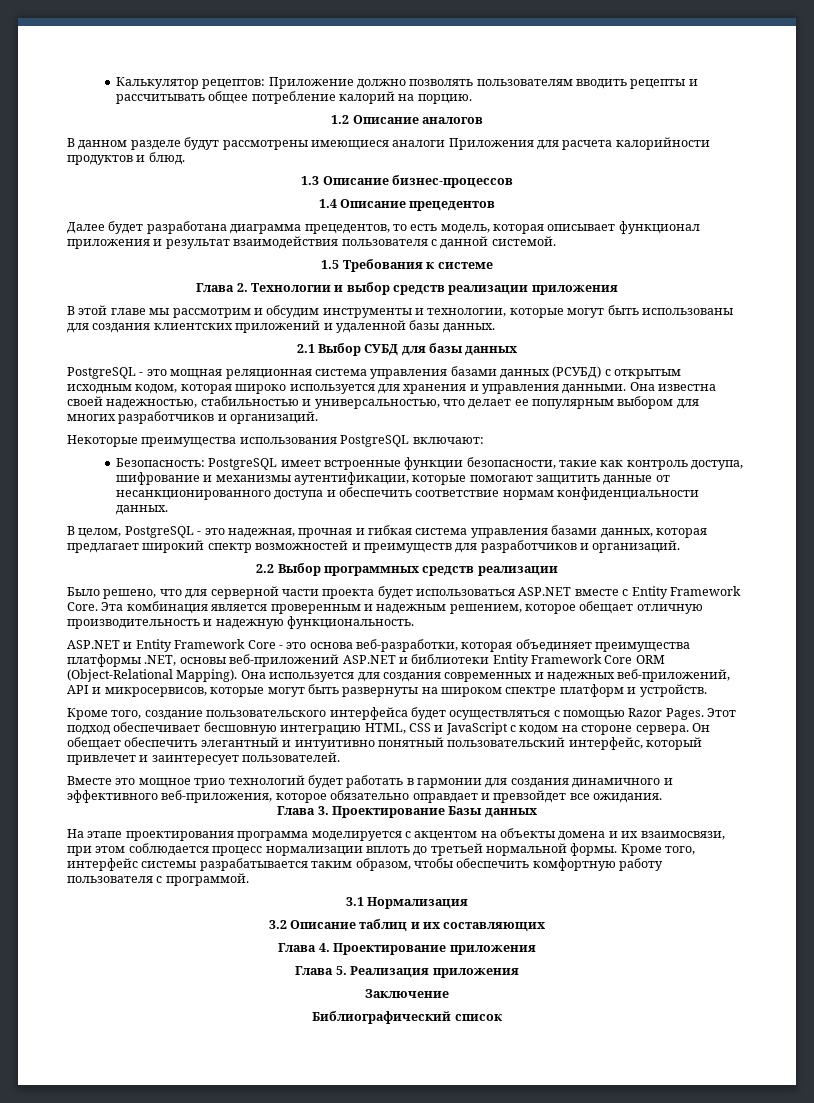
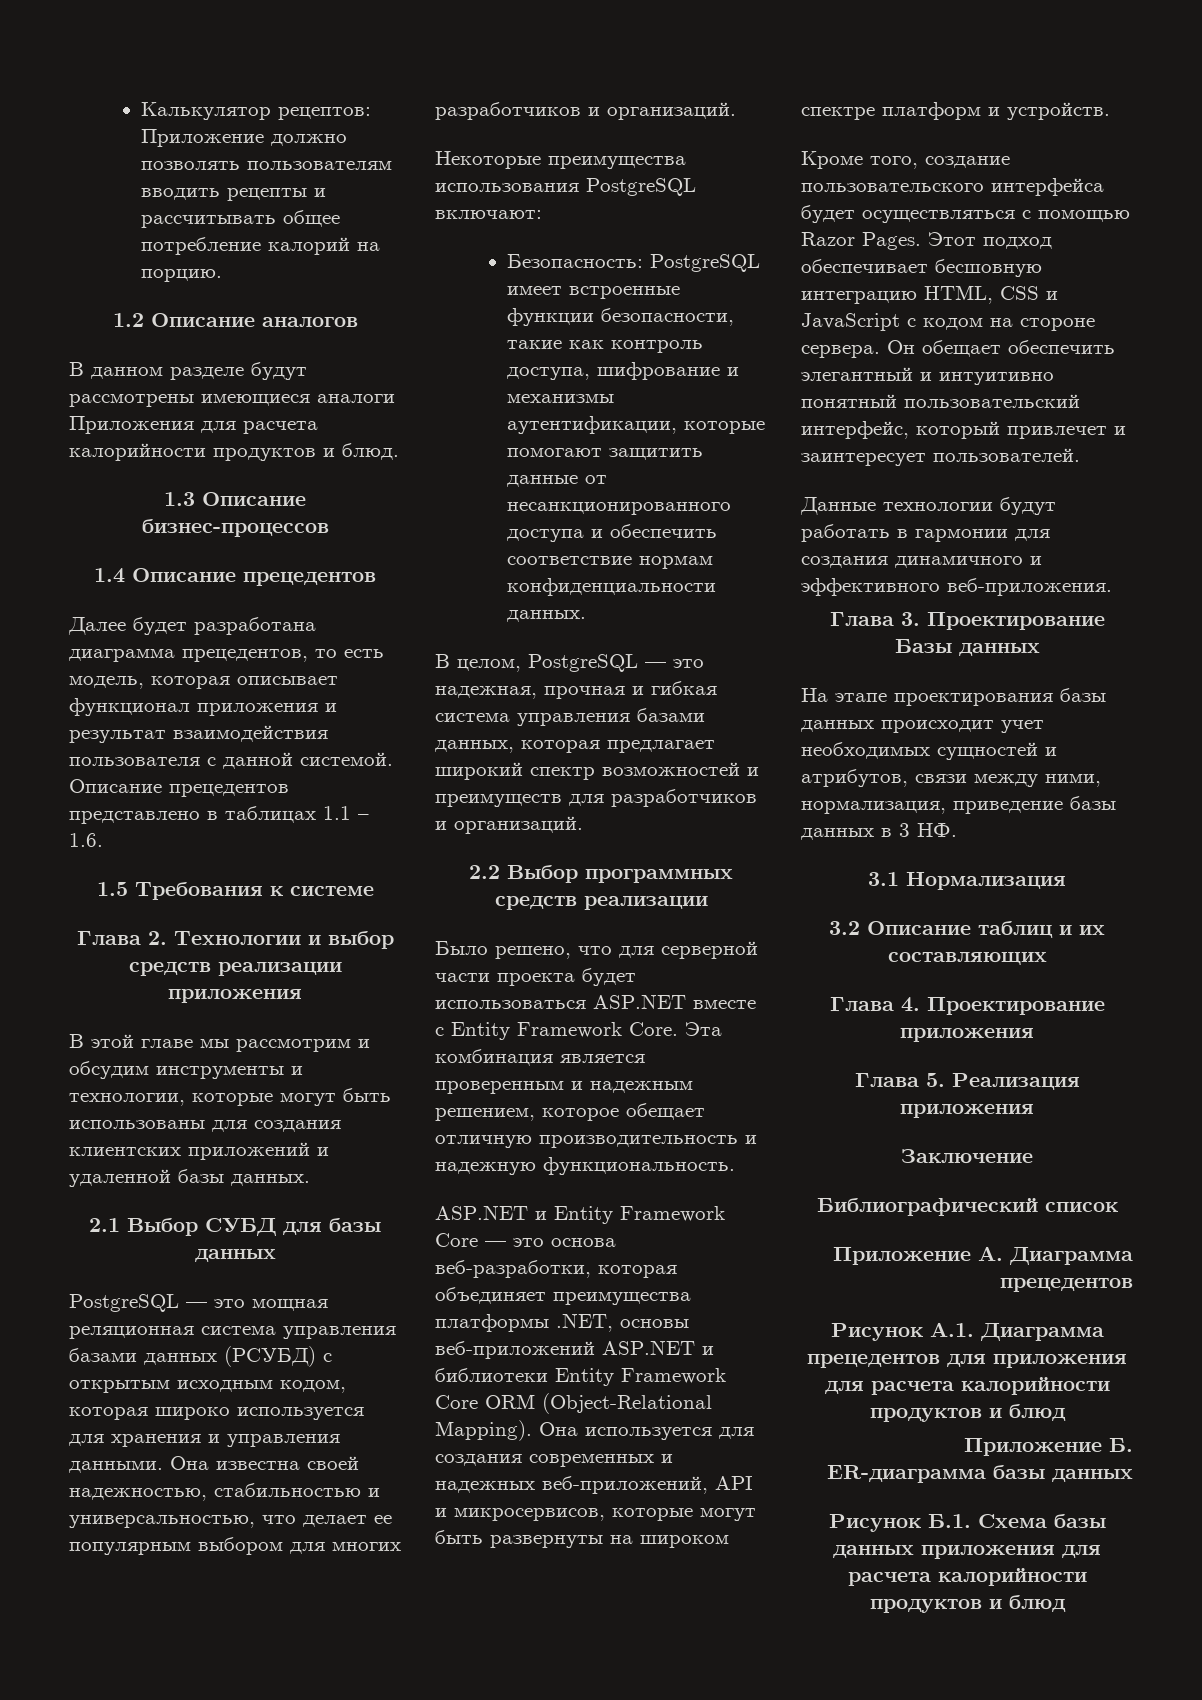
+ Описание прецедентов представлено в таблицах 1.1 – 1.6.
- PostgreSQL - это мощная реляционная система управления базами данных (РСУБД) с открытым исходным кодом, которая широко используется для хранения и управления данными.
+ PostgreSQL — это мощная реляционная система управления базами данных (РСУБД) с открытым исходным кодом, которая широко используется для хранения и управления данными.
- В целом, PostgreSQL - это надежная, прочная и гибкая система управления базами данных, которая предлагает широкий спектр возможностей и преимуществ для разработчиков и организаций.
+ В целом, PostgreSQL — это надежная, прочная и гибкая система управления базами данных, которая предлагает широкий спектр возможностей и преимуществ для разработчиков и организаций.
- ASP.NET и Entity Framework Core - это основа веб-разработки, которая объединяет преимущества платформы .NET, основы веб-приложений ASP.NET и библиотеки Entity Framework Core ORM (Object-Relational Mapping).
+ ASP.NET и Entity Framework Core — это основа веб-разработки, которая объединяет преимущества платформы .NET, основы веб-приложений ASP.NET и библиотеки Entity Framework Core ORM (Object-Relational Mapping).
- Вместе это мощное трио технологий будет работать в гармонии для создания динамичного и эффективного веб-приложения, которое обязательно оправдает и превзойдет все ожидания.
+ Данные технологии будут работать в гармонии для создания динамичного и эффективного веб-приложения.
- На этапе проектирования программа моделируется с акцентом на объекты домена и их взаимосвязи, при этом соблюдается процесс нормализации вплоть до третьей нормальной формы. Кроме того, интерфейс системы разрабатывается таким образом, чтобы обеспечить комфортную работу пользователя с программой.
+ На этапе проектирования базы данных происходит учет необходимых сущностей и атрибутов, связи между ними, нормализация, приведение базы данных в 3 НФ.
+ Приложение А. Диаграмма прецедентов
+ Рисунок А.1. Диаграмма прецедентов для приложения для расчета калорийности продуктов и блюд
+ Приложение Б. ER-диаграмма базы данных
+ Рисунок Б.1. Схема базы данных приложения для расчета калорийности продуктов и блюд

